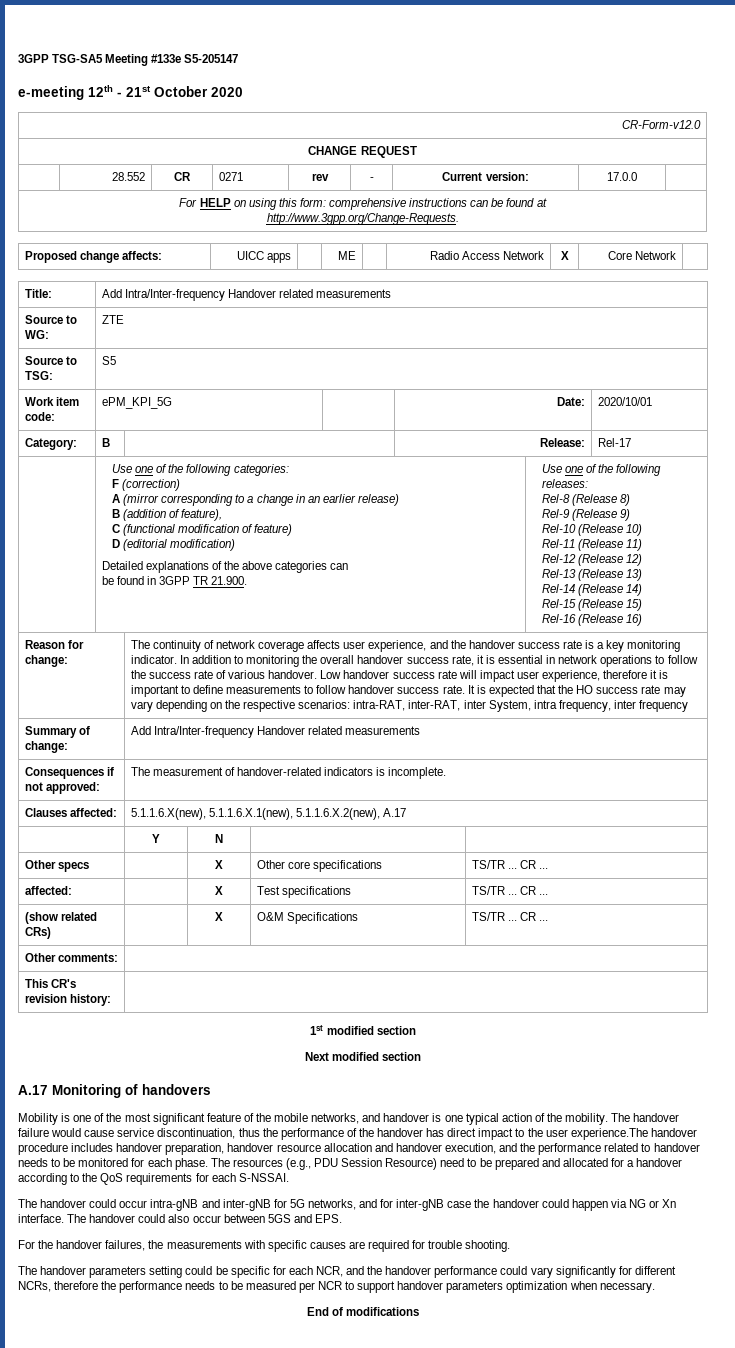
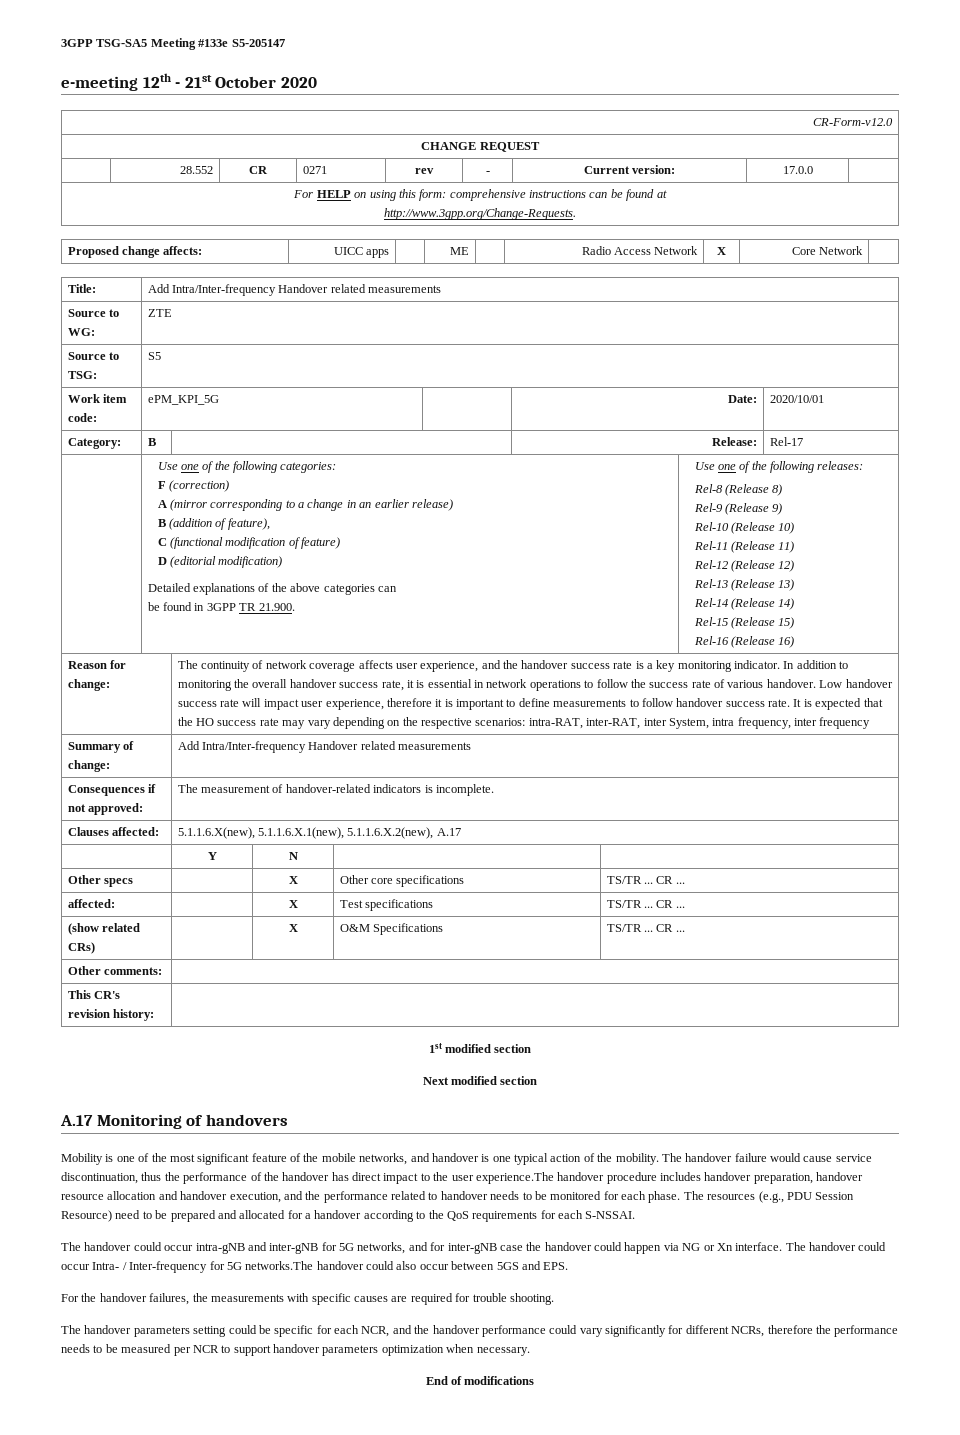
- The handover could also occur between 5GS and EPS.
+ The handover could occur Intra- / Inter-frequency for 5G networks.The handover could also occur between 5GS and EPS.

